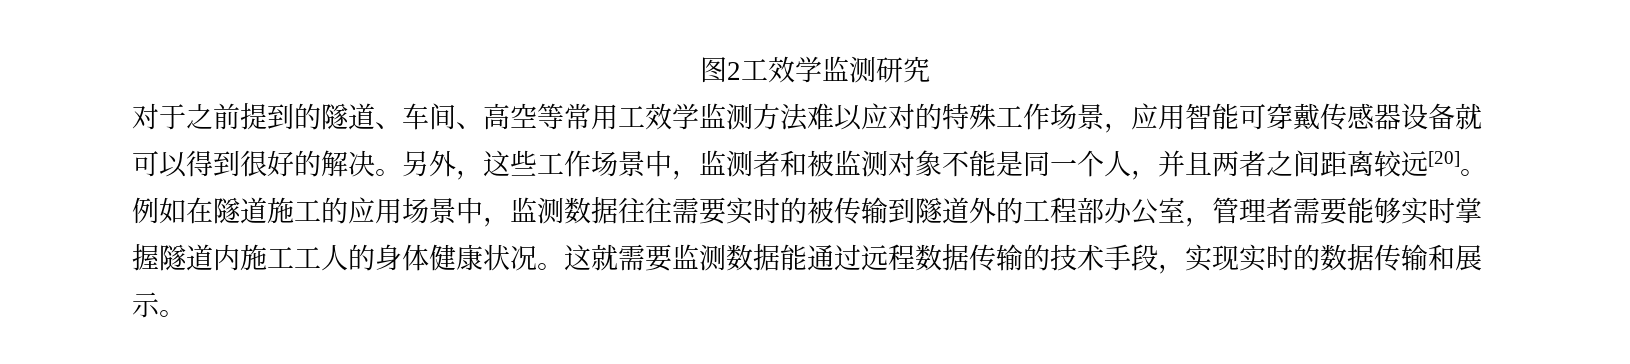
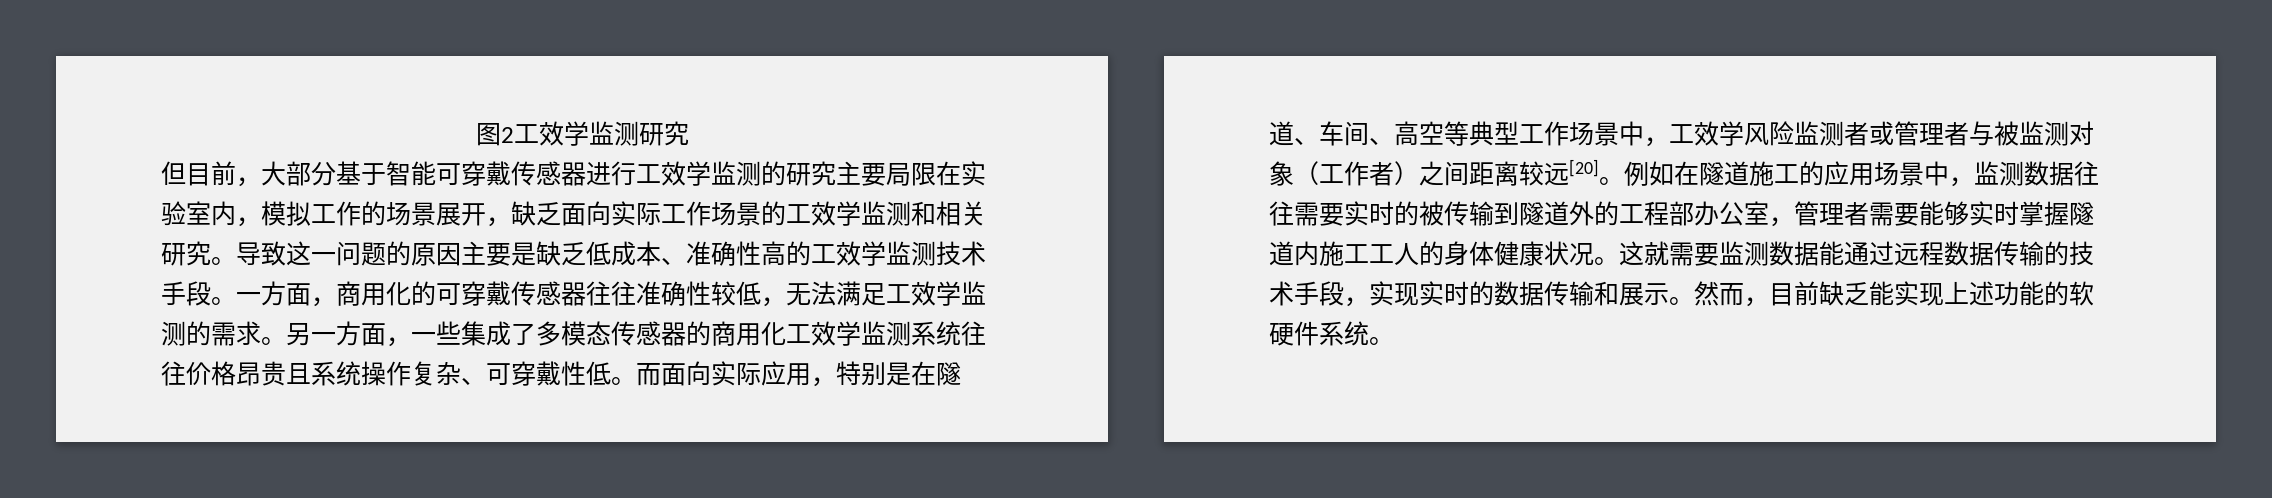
- 对于之前提到的隧道、车间、高空等常用工效学监测方法难以应对的特殊工作场景，应用智能可穿戴传感器设备就可以得到很好的解决。另外，这些工作场景中，监测者和被监测对象不能是同一个人，并且两者之间距离较远[20]。
+ 但目前，大部分基于智能可穿戴传感器进行工效学监测的研究主要局限在实验室内，模拟工作的场景展开，缺乏面向实际工作场景的工效学监测和相关研究。导致这一问题的原因主要是缺乏低成本、准确性高的工效学监测技术手段。一方面，商用化的可穿戴传感器往往准确性较低，无法满足工效学监测的需求。另一方面，一些集成了多模态传感器的商用化工效学监测系统往往价格昂贵且系统操作复杂、可穿戴性低。而面向实际应用，特别是在隧道、车间、高空等典型工作场景中，工效学风险监测者或管理者与被监测对象（工作者）之间距离较远[20]。
+ 然而，目前缺乏能实现上述功能的软硬件系统。

